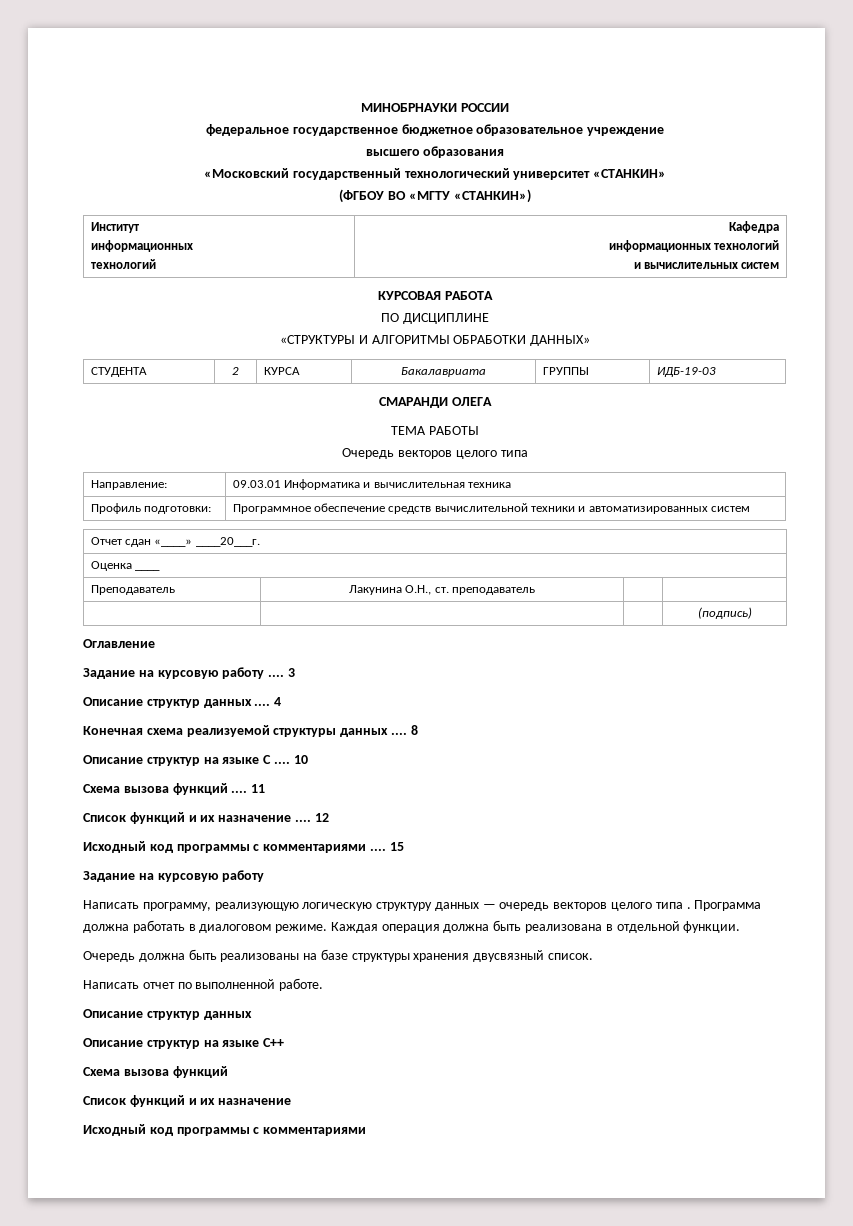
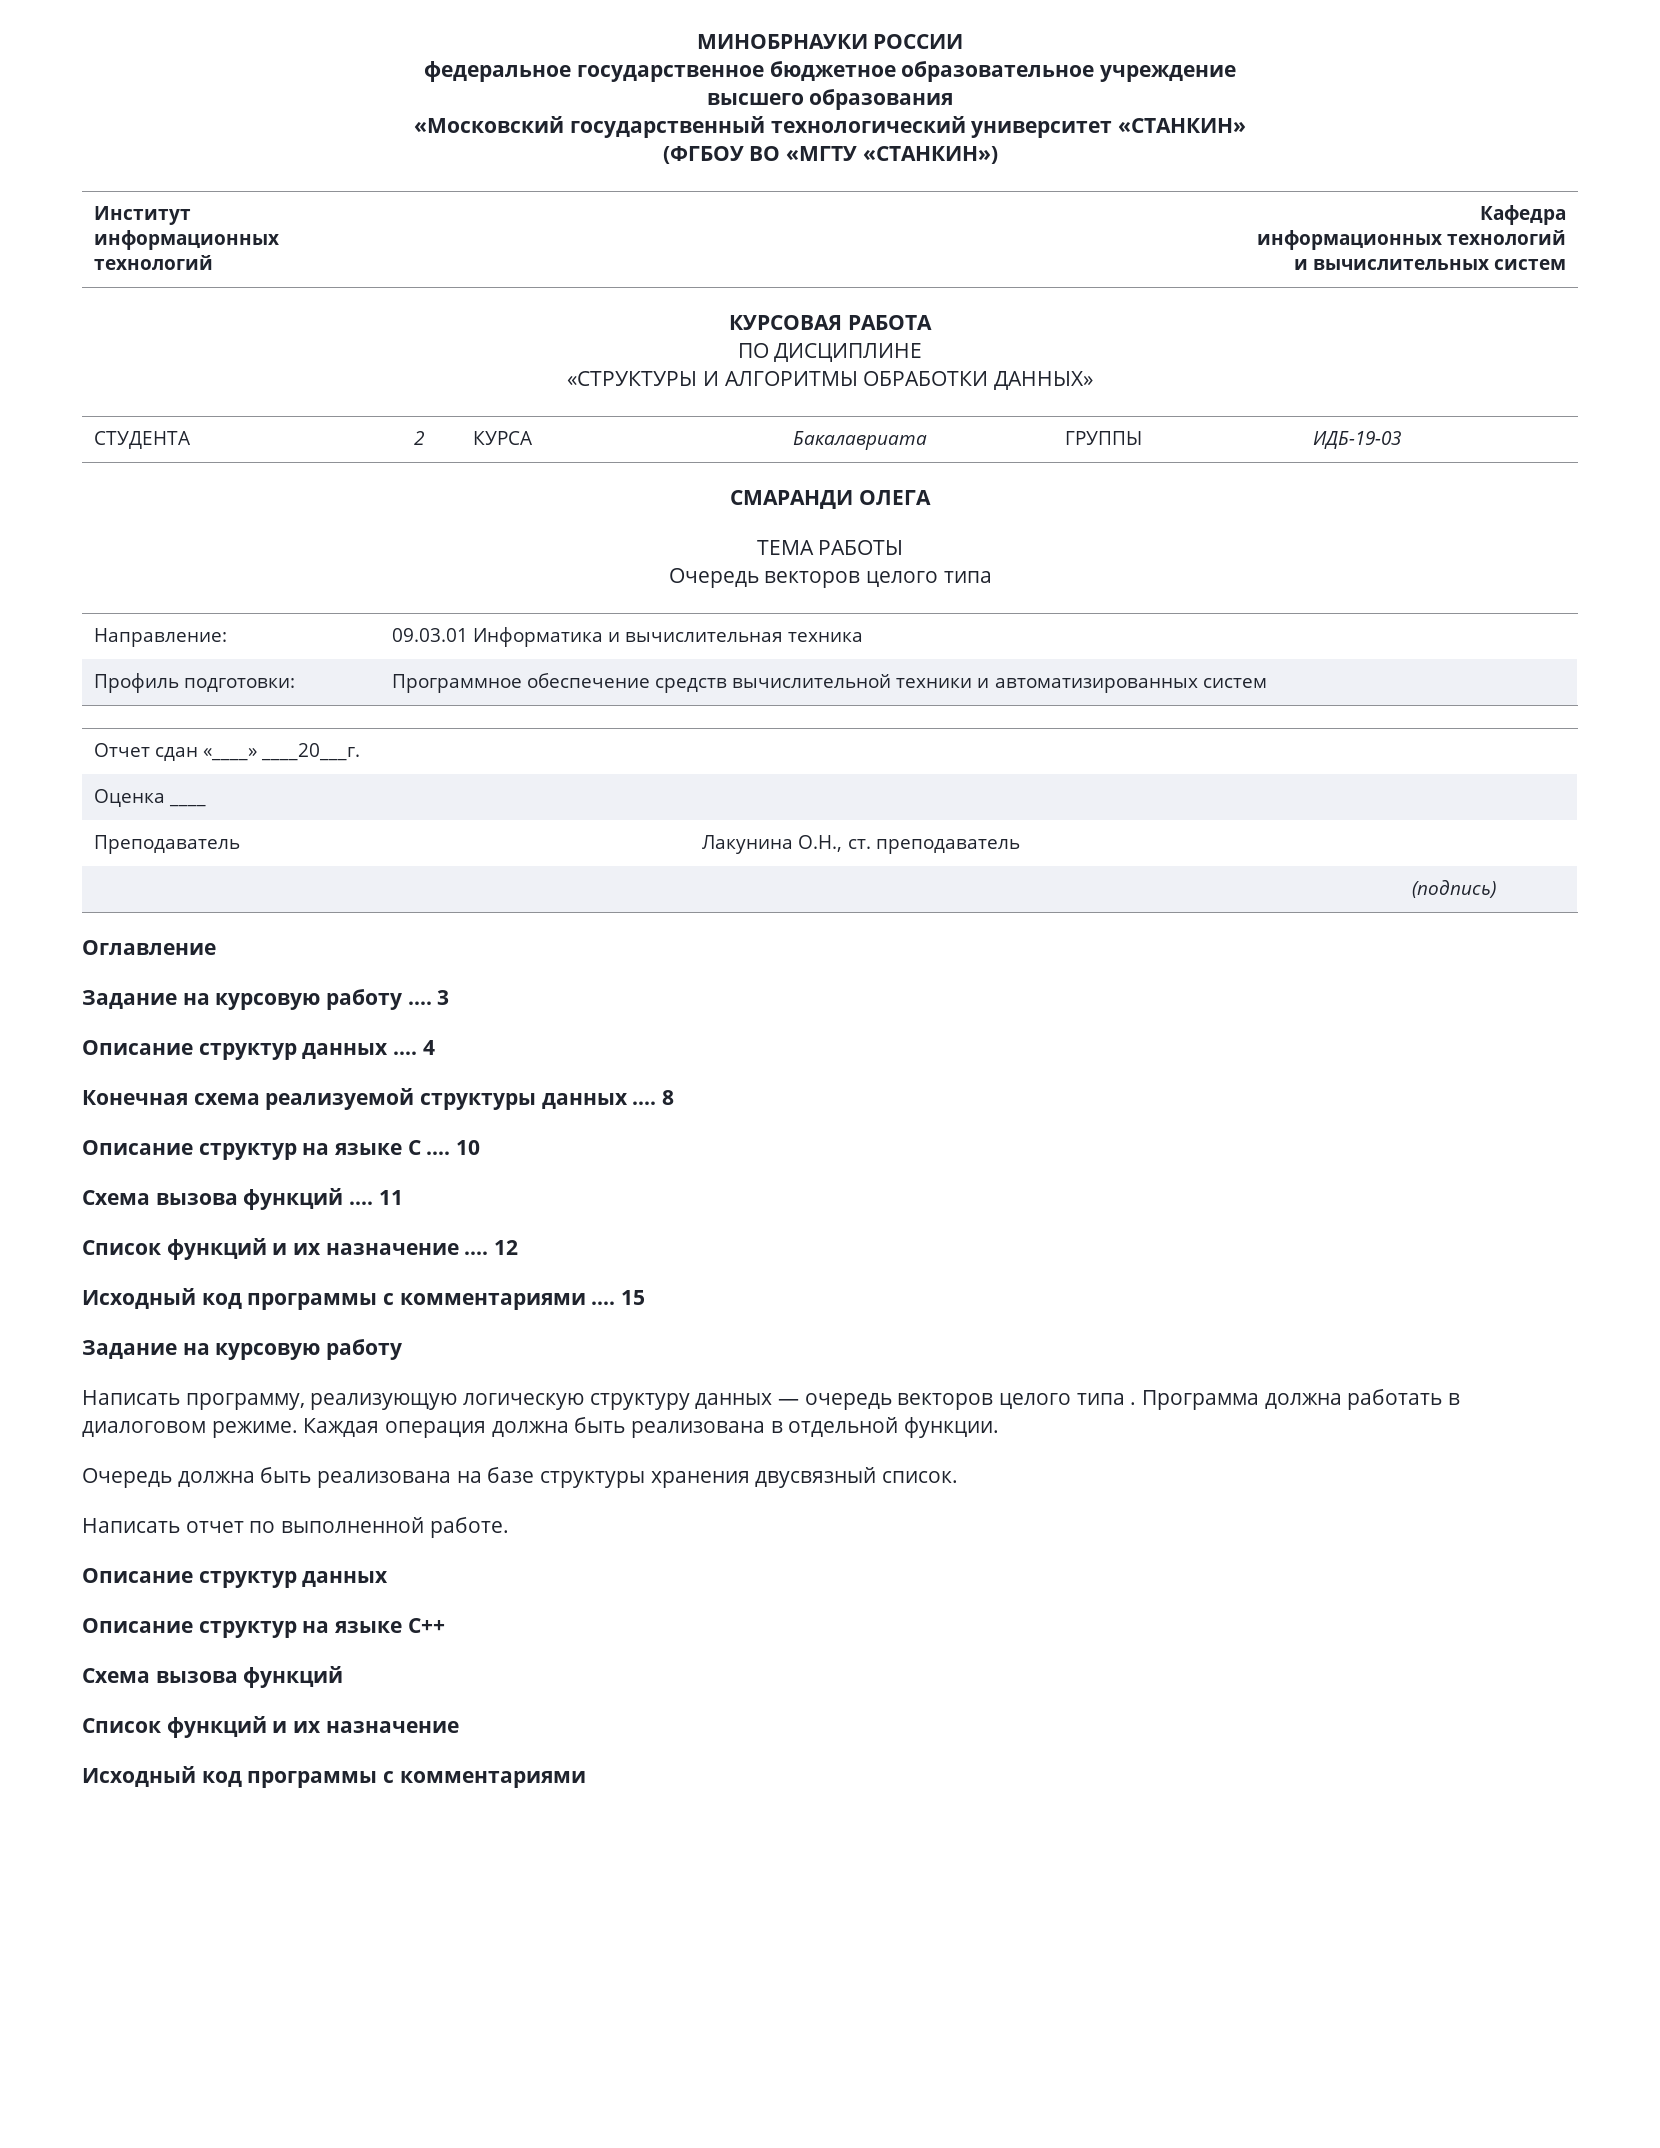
- Очередь должна быть реализованы на базе структуры хранения двусвязный список.
+ Очередь должна быть реализована на базе структуры хранения двусвязный список.

